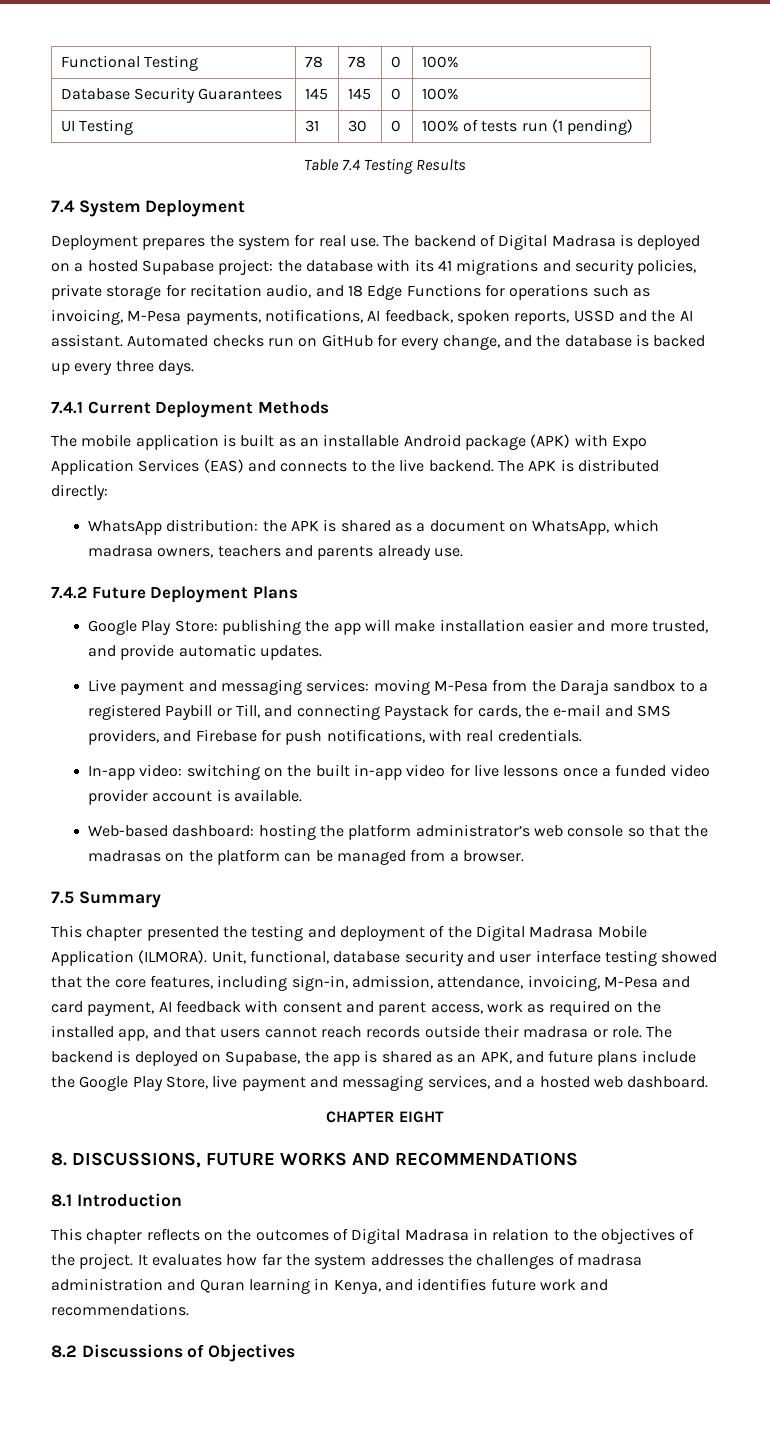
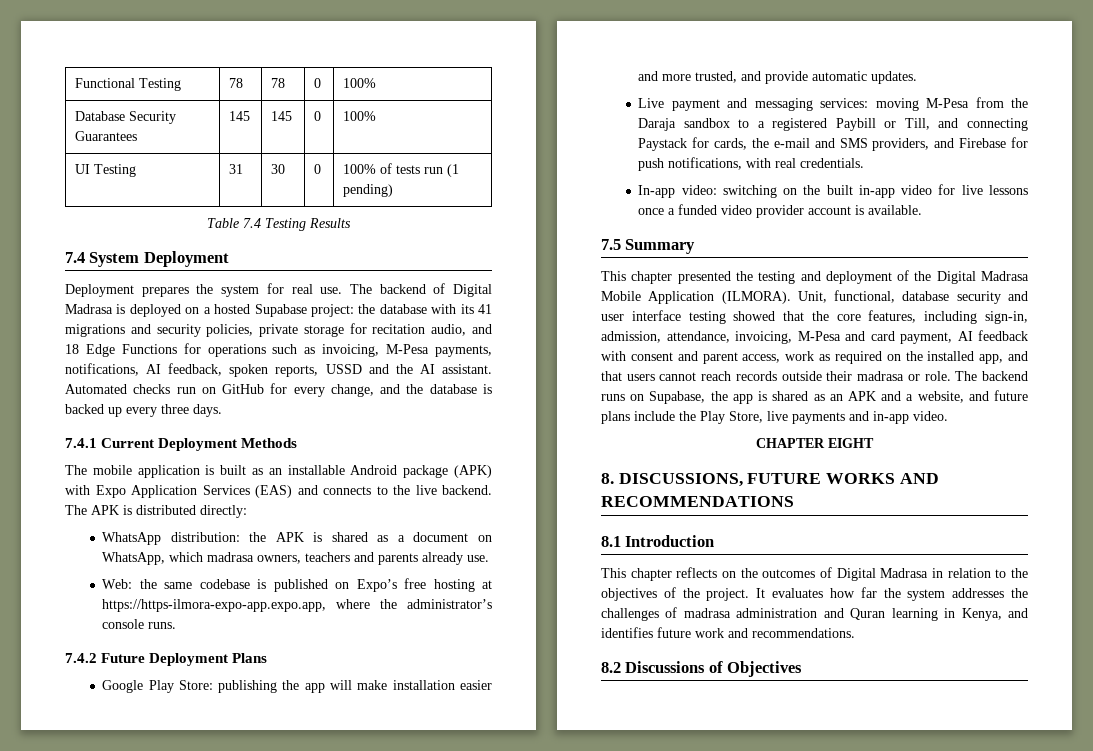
+ Web: the same codebase is published on Expo’s free hosting at https://https-ilmora-expo-app.expo.app, where the administrator’s console runs.
- Web-based dashboard: hosting the platform administrator’s web console so that the madrasas on the platform can be managed from a browser.
- The backend is deployed on Supabase, the app is shared as an APK, and future plans include the Google Play Store, live payment and messaging services, and a hosted web dashboard.
+ The backend runs on Supabase, the app is shared as an APK and a website, and future plans include the Play Store, live payments and in-app video.

